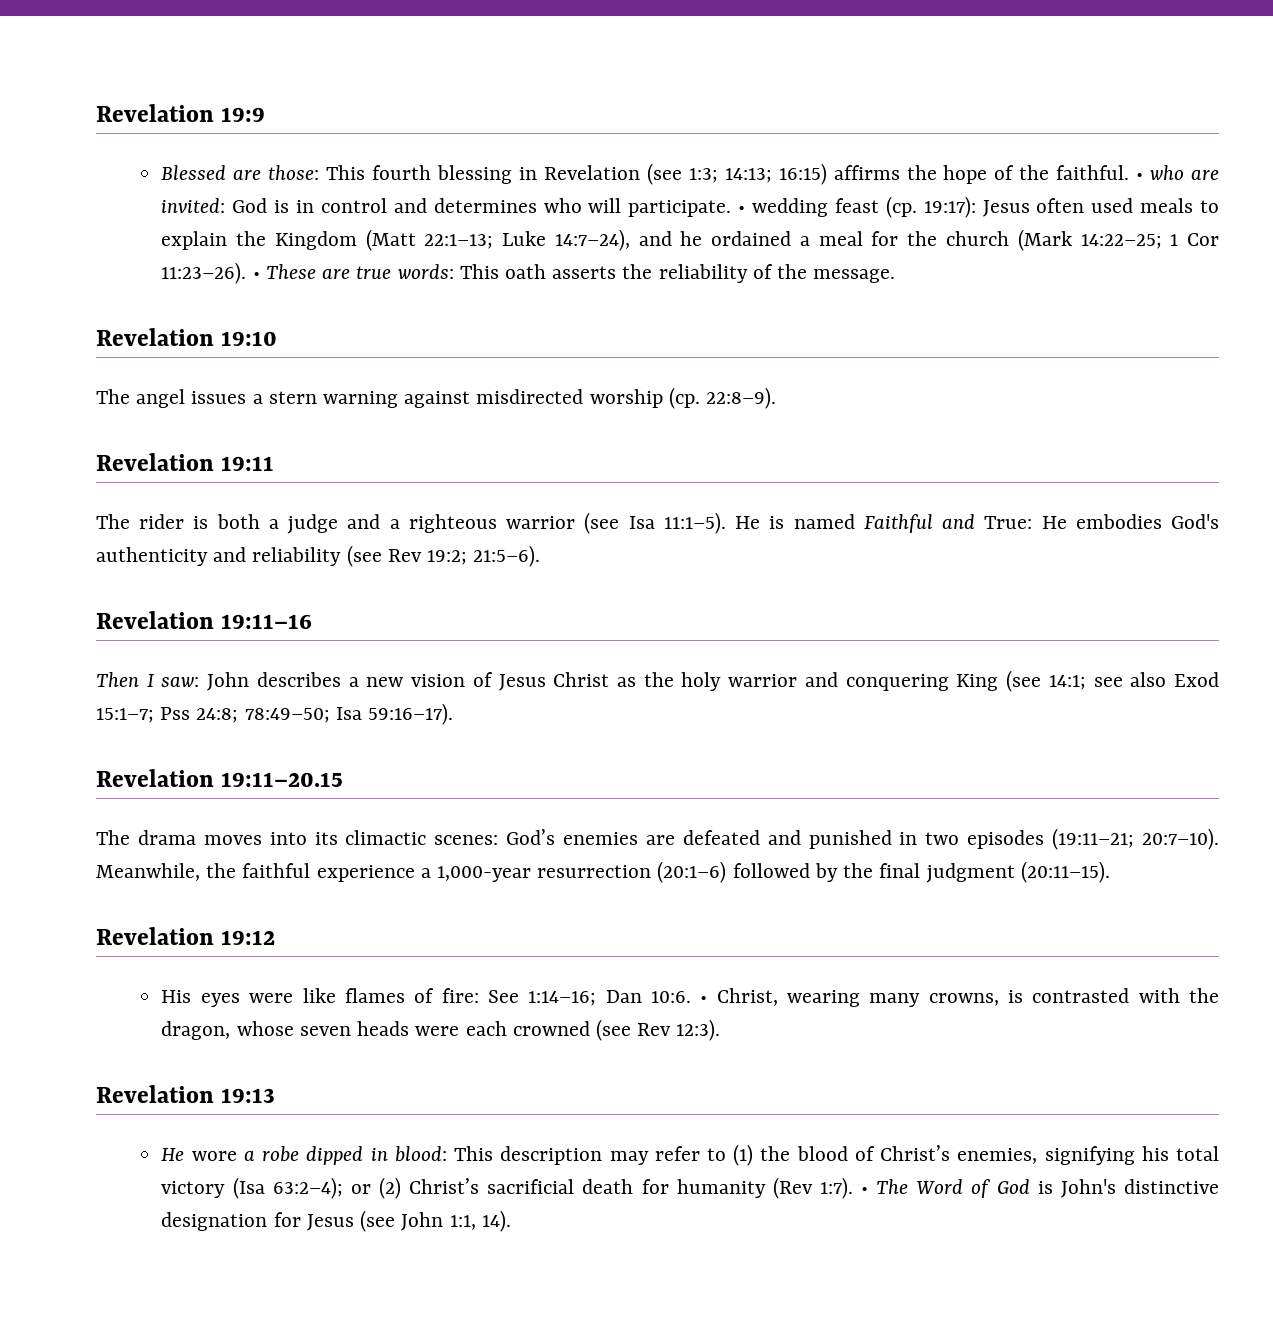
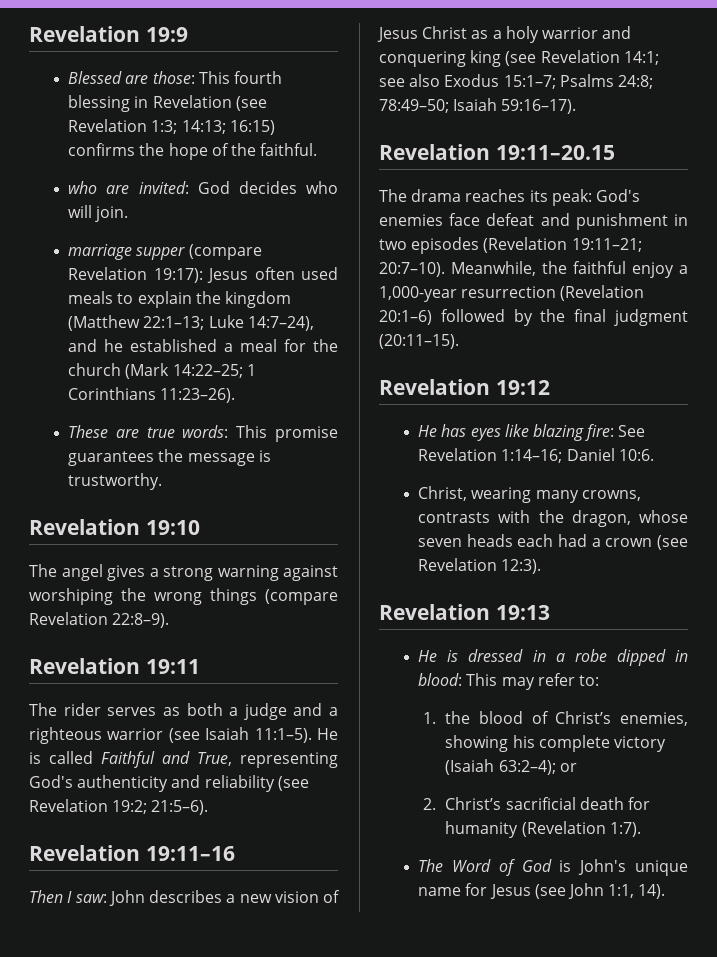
- Blessed are those: This fourth blessing in Revelation (see 1:3; 14:13; 16:15) affirms the hope of the faithful. • who are invited: God is in control and determines who will participate. • wedding feast (cp. 19:17): Jesus often used meals to explain the Kingdom (Matt 22:1–13; Luke 14:7–24), and he ordained a meal for the church (Mark 14:22–25; 1 Cor 11:23–26). • These are true words: This oath asserts the reliability of the message.
+ Blessed are those: This fourth blessing in Revelation (see Revelation 1:3; 14:13; 16:15) confirms the hope of the faithful.
+ who are invited: God decides who will join.
+ marriage supper (compare Revelation 19:17): Jesus often used meals to explain the kingdom (Matthew 22:1–13; Luke 14:7–24), and he established a meal for the church (Mark 14:22–25; 1 Corinthians 11:23–26).
+ These are true words: This promise guarantees the message is trustworthy.
  Revelation 19:10
- The angel issues a stern warning against misdirected worship (cp. 22:8–9).
+ The angel gives a strong warning against worshiping the wrong things (compare Revelation 22:8–9).
- The rider is both a judge and a righteous warrior (see Isa 11:1–5).
+ The rider serves as both a judge and a righteous warrior (see Isaiah 11:1–5).
- He is named Faithful and True: He embodies God's authenticity and reliability (see Rev 19:2; 21:5–6).
+ He is called Faithful and True, representing God's authenticity and reliability (see Revelation 19:2; 21:5–6).
- Then I saw: John describes a new vision of Jesus Christ as the holy warrior and conquering King (see 14:1; see also Exod 15:1–7; Pss 24:8; 78:49–50; Isa 59:16–17).
+ Then I saw: John describes a new vision of Jesus Christ as a holy warrior and conquering king (see Revelation 14:1; see also Exodus 15:1–7; Psalms 24:8; 78:49–50; Isaiah 59:16–17).
- The drama moves into its climactic scenes: God’s enemies are defeated and punished in two episodes (19:11–21; 20:7–10).
+ The drama reaches its peak: God's enemies face defeat and punishment in two episodes (Revelation 19:11–21; 20:7–10).
- Meanwhile, the faithful experience a 1,000-year resurrection (20:1–6) followed by the final judgment (20:11–15).
+ Meanwhile, the faithful enjoy a 1,000-year resurrection (Revelation 20:1–6) followed by the final judgment (20:11–15).
- His eyes were like flames of fire: See 1:14–16; Dan 10:6. • Christ, wearing many crowns, is contrasted with the dragon, whose seven heads were each crowned (see Rev 12:3).
+ He has eyes like blazing fire: See Revelation 1:14–16; Daniel 10:6.
+ Christ, wearing many crowns, contrasts with the dragon, whose seven heads each had a crown (see Revelation 12:3).
- He wore a robe dipped in blood: This description may refer to (1) the blood of Christ’s enemies, signifying his total victory (Isa 63:2–4); or (2) Christ’s sacrificial death for humanity (Rev 1:7). • The Word of God is John's distinctive designation for Jesus (see John 1:1, 14).
+ He is dressed in a robe dipped in blood: This may refer to:
+ 1. the blood of Christ’s enemies, showing his complete victory (Isaiah 63:2–4); or
+ 2. Christ’s sacrificial death for humanity (Revelation 1:7).
+ The Word of God is John's unique name for Jesus (see John 1:1, 14).

